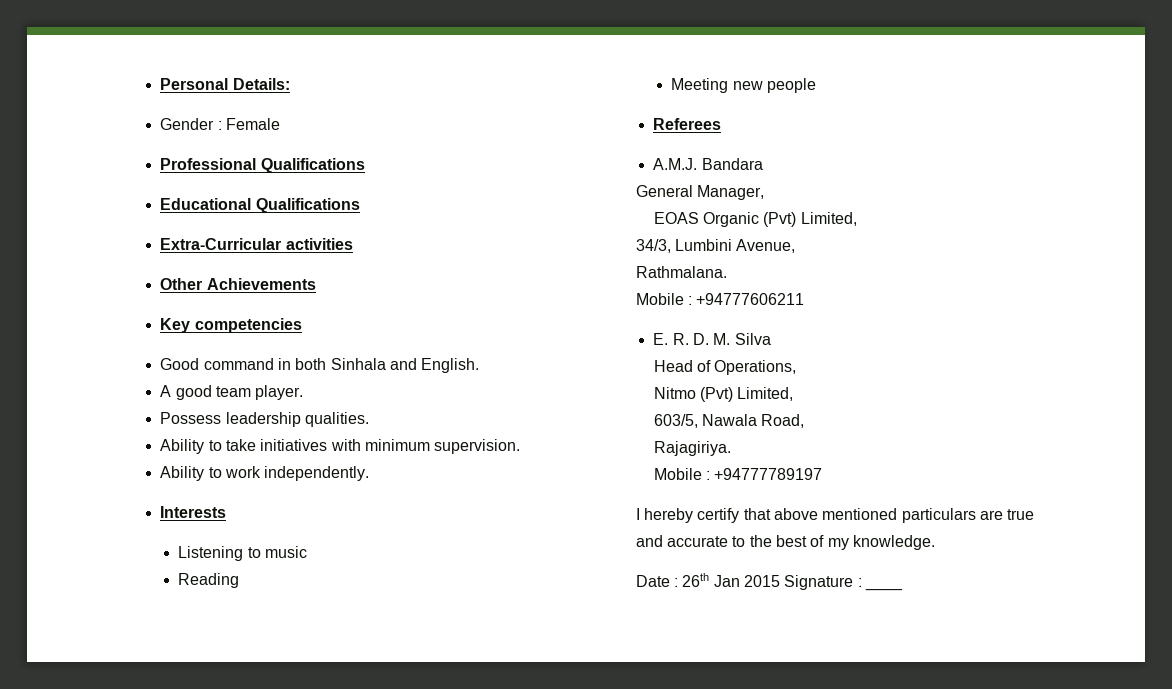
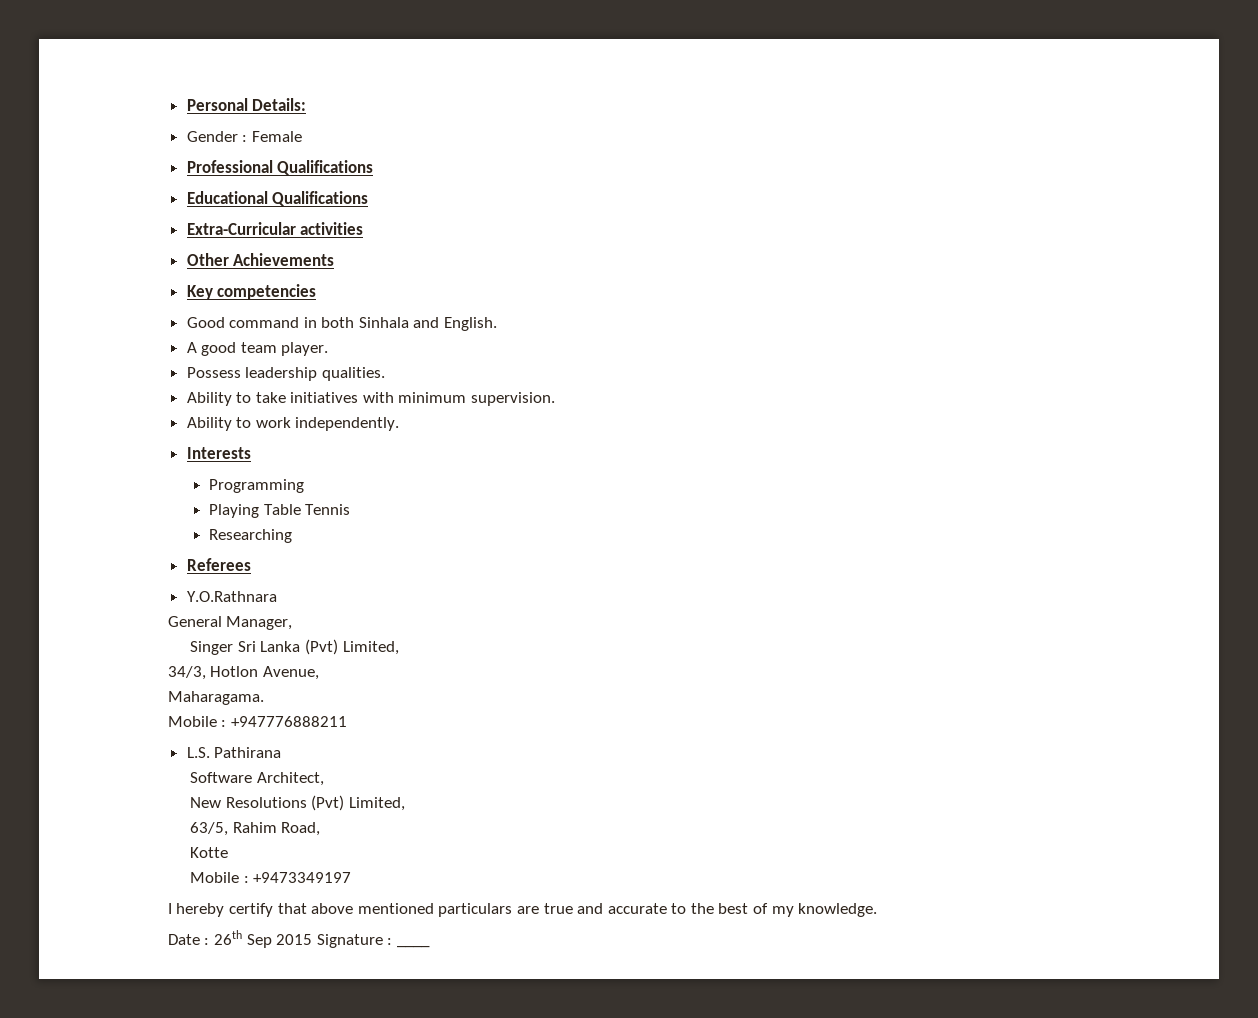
- Listening to music
- Reading
- Meeting new people
+ Programming
+ Playing Table Tennis
+ Researching
- A.M.J. Bandara
+ Y.O.Rathnara
- EOAS Organic (Pvt) Limited,
+ Singer Sri Lanka (Pvt) Limited,
- 34/3, Lumbini Avenue,
+ 34/3, Hotlon Avenue,
- Rathmalana.
- Mobile : +94777606211
- E. R. D. M. Silva
- Head of Operations,
- Nitmo (Pvt) Limited,
- 603/5, Nawala Road,
+ Maharagama.
+ Mobile : +947776888211
+ L.S. Pathirana
+ Software Architect,
+ New Resolutions (Pvt) Limited,
+ 63/5, Rahim Road,
- Rajagiriya.
- Mobile : +94777789197
+ Kotte
+ Mobile : +9473349197
- Date : 26th Jan 2015 Signature : ____
+ Date : 26th Sep 2015 Signature : ____

